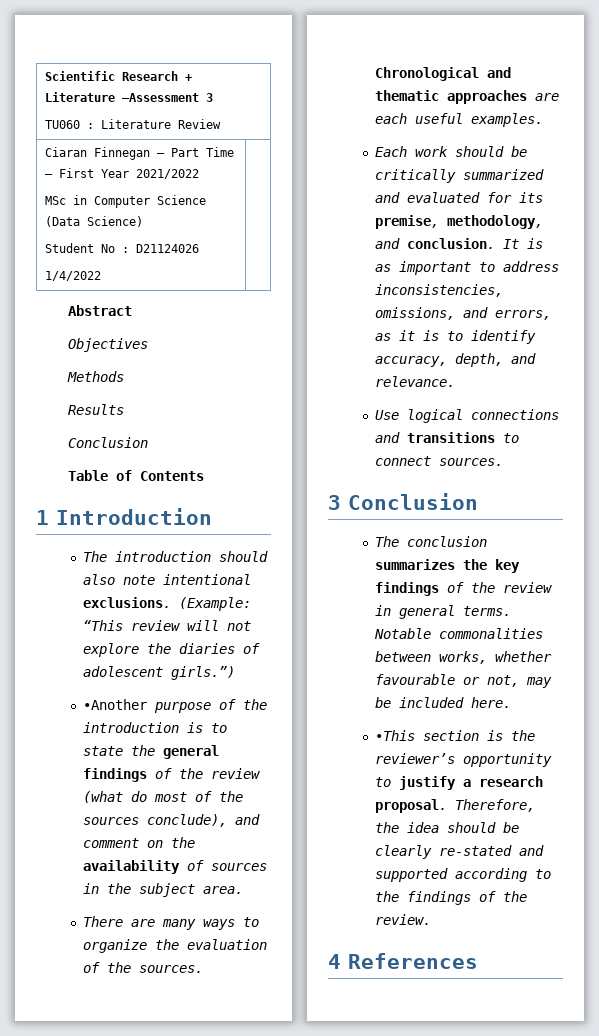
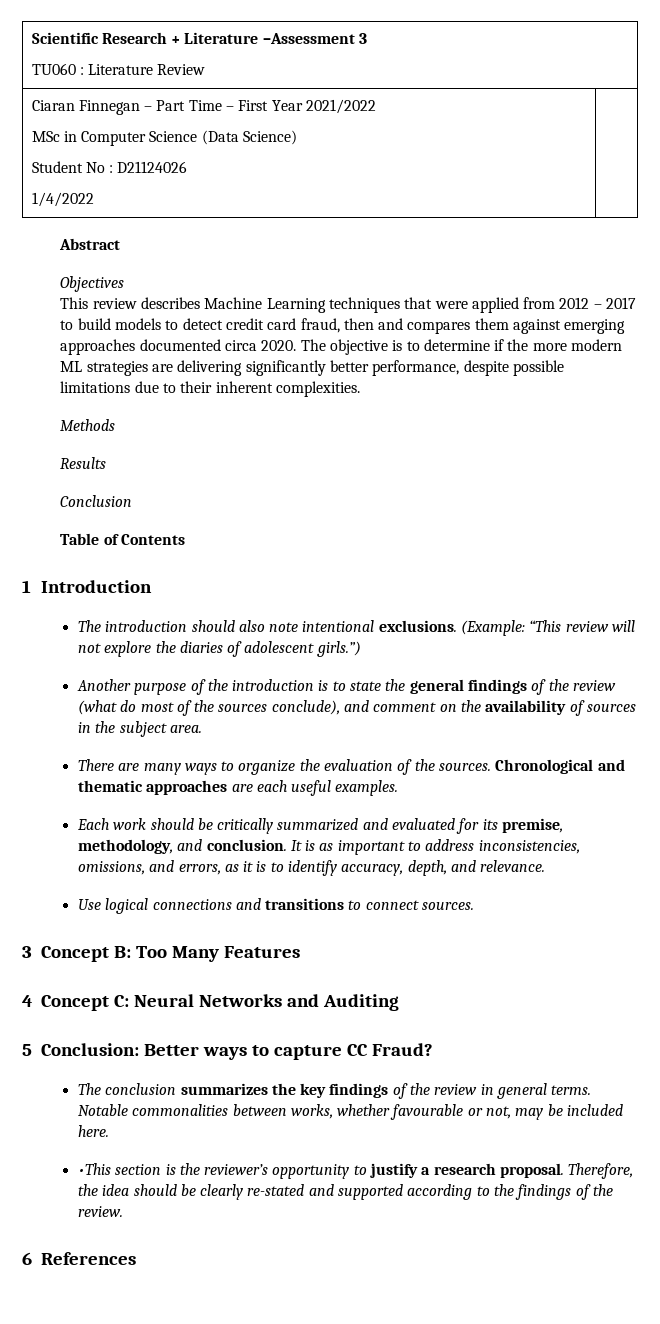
+ This review describes Machine Learning techniques that were applied from 2012 – 2017 to build models to detect credit card fraud, then and compares them against emerging approaches documented circa 2020. The objective is to determine if the more modern ML strategies are delivering significantly better performance, despite possible limitations due to their inherent complexities.
- •Another purpose of the introduction is to state the general findings of the review (what do most of the sources conclude), and comment on the availability of sources in the subject area.
+ Another purpose of the introduction is to state the general findings of the review (what do most of the sources conclude), and comment on the availability of sources in the subject area.
- 3 Conclusion
+ 3 Concept B: Too Many Features
+ 4 Concept C: Neural Networks and Auditing
+ 5 Conclusion: Better ways to capture CC Fraud?
- 4 References
+ 6 References

